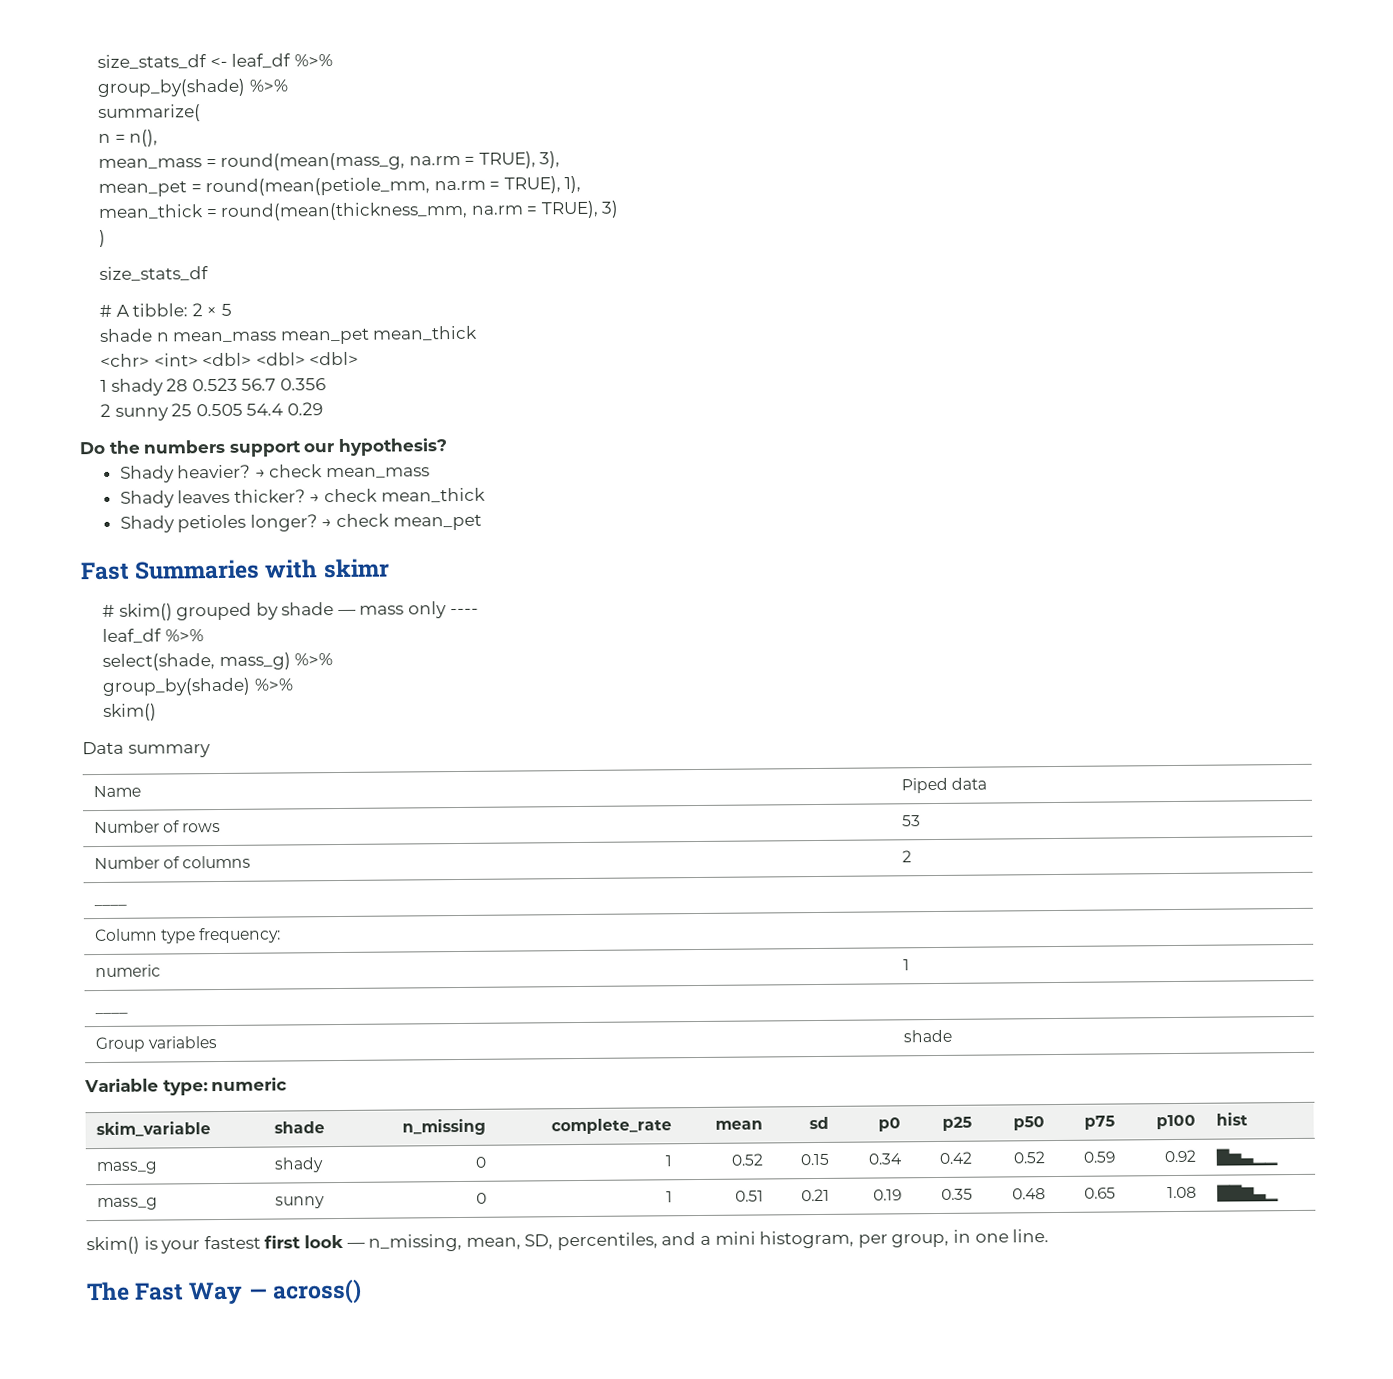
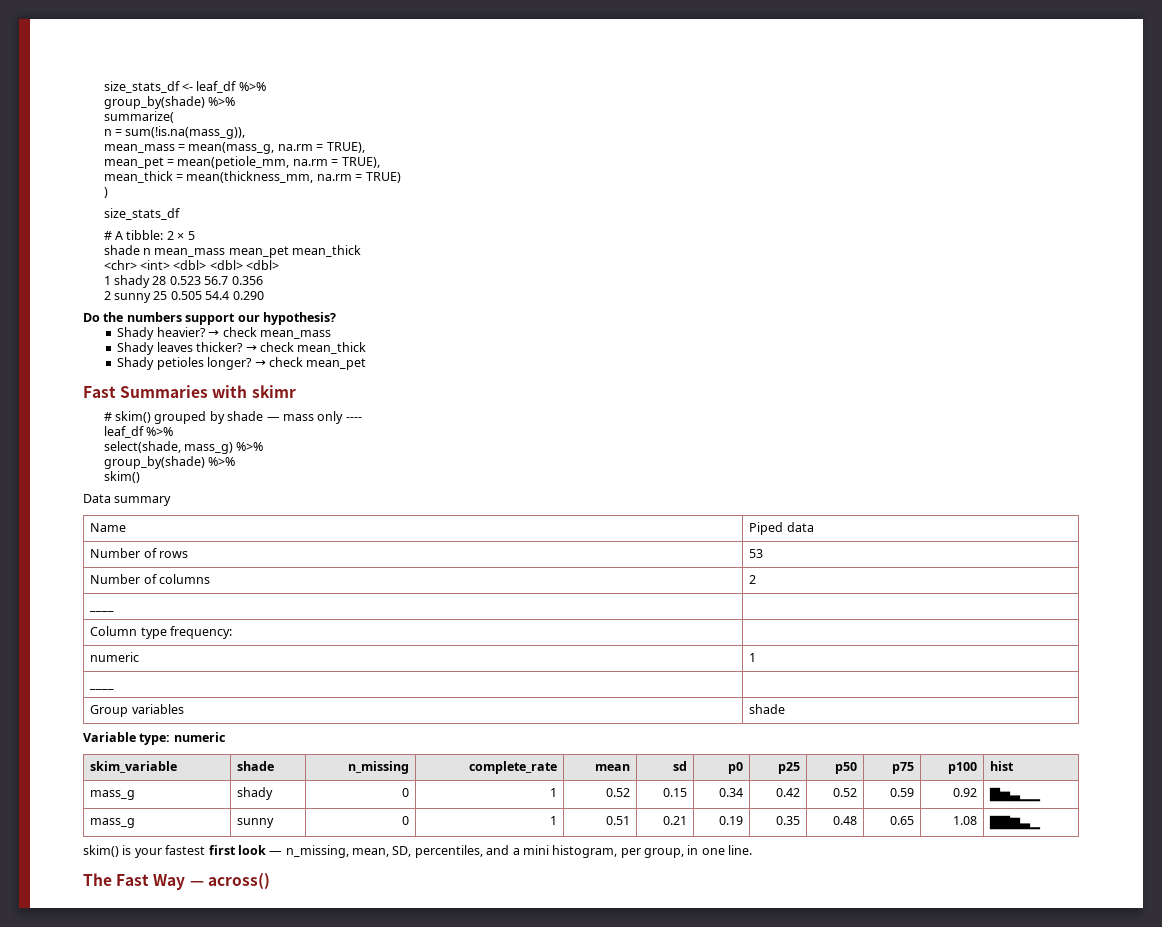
- n = n(),
+ n = sum(!is.na(mass_g)),
- mean_mass = round(mean(mass_g, na.rm = TRUE), 3),
+ mean_mass = mean(mass_g, na.rm = TRUE),
- mean_pet = round(mean(petiole_mm, na.rm = TRUE), 1),
+ mean_pet = mean(petiole_mm, na.rm = TRUE),
- mean_thick = round(mean(thickness_mm, na.rm = TRUE), 3)
+ mean_thick = mean(thickness_mm, na.rm = TRUE)
- 2 sunny 25 0.505 54.4 0.29
+ 2 sunny 25 0.505 54.4 0.290

